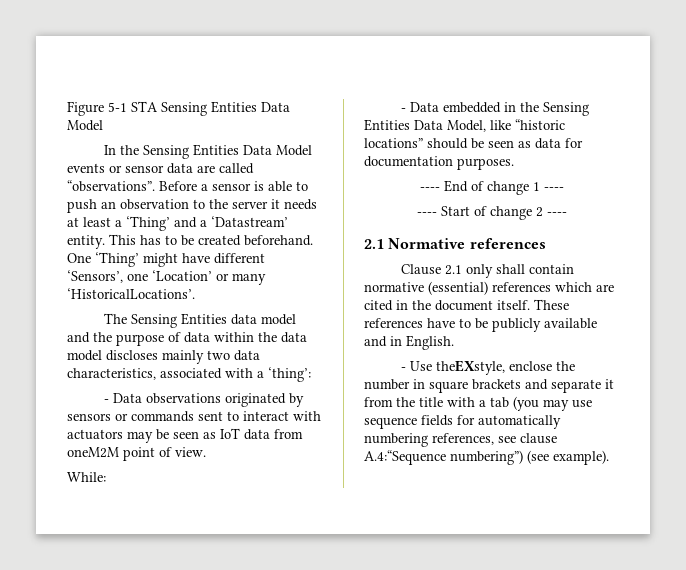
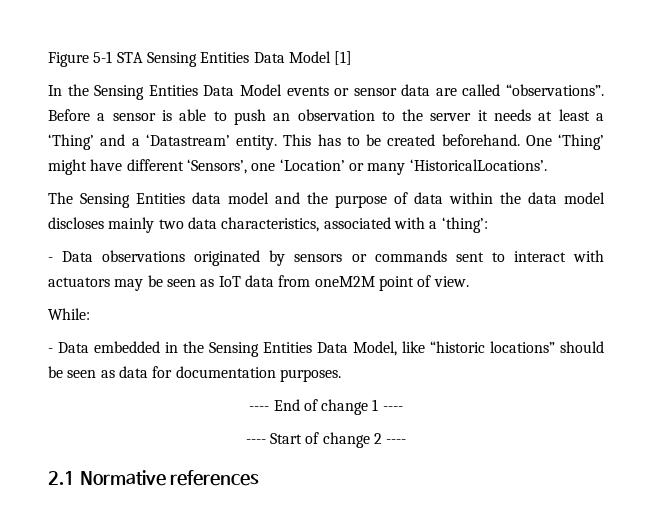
- Figure 5-1 STA Sensing Entities Data Model
+ Figure 5-1 STA Sensing Entities Data Model [1]
- Clause 2.1 only shall contain normative (essential) references which are cited in the document itself. These references have to be publicly available and in English.
- - Use theEXstyle, enclose the number in square brackets and separate it from the title with a tab (you may use sequence fields for automatically numbering references, see clause A.4:“Sequence numbering”) (see example).

